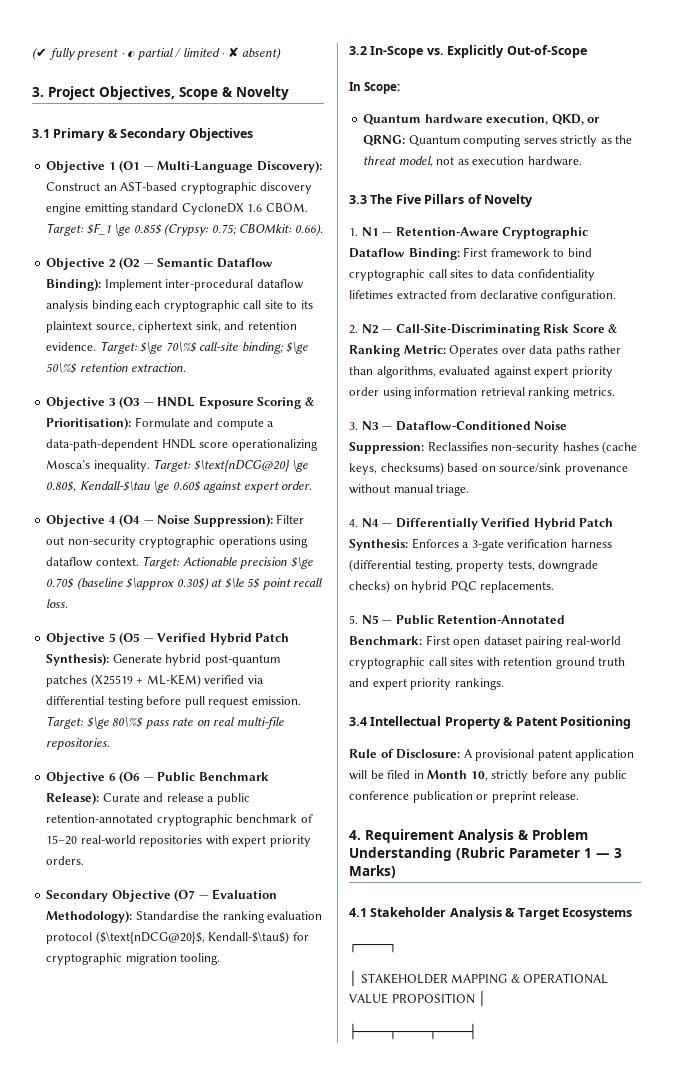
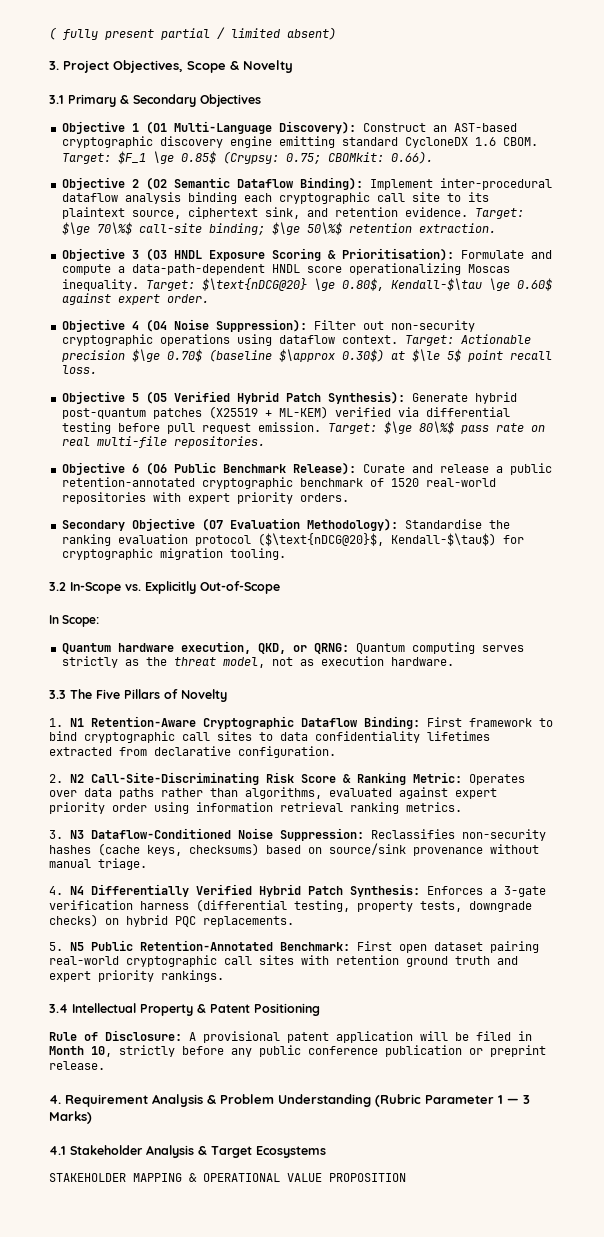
- (✔ fully present · ◐ partial / limited · ✘ absent)
+ ( fully present partial / limited absent)
- Objective 1 (O1 — Multi-Language Discovery): Construct an AST-based cryptographic discovery engine emitting standard CycloneDX 1.6 CBOM.
+ Objective 1 (O1 Multi-Language Discovery): Construct an AST-based cryptographic discovery engine emitting standard CycloneDX 1.6 CBOM.
- Objective 2 (O2 — Semantic Dataflow Binding): Implement inter-procedural dataflow analysis binding each cryptographic call site to its plaintext source, ciphertext sink, and retention evidence.
+ Objective 2 (O2 Semantic Dataflow Binding): Implement inter-procedural dataflow analysis binding each cryptographic call site to its plaintext source, ciphertext sink, and retention evidence.
- Objective 3 (O3 — HNDL Exposure Scoring & Prioritisation): Formulate and compute a data-path-dependent HNDL score operationalizing Mosca’s inequality.
+ Objective 3 (O3 HNDL Exposure Scoring & Prioritisation): Formulate and compute a data-path-dependent HNDL score operationalizing Moscas inequality.
- Objective 4 (O4 — Noise Suppression): Filter out non-security cryptographic operations using dataflow context.
+ Objective 4 (O4 Noise Suppression): Filter out non-security cryptographic operations using dataflow context.
- Objective 5 (O5 — Verified Hybrid Patch Synthesis): Generate hybrid post-quantum patches (X25519 + ML-KEM) verified via differential testing before pull request emission.
+ Objective 5 (O5 Verified Hybrid Patch Synthesis): Generate hybrid post-quantum patches (X25519 + ML-KEM) verified via differential testing before pull request emission.
- Objective 6 (O6 — Public Benchmark Release): Curate and release a public retention-annotated cryptographic benchmark of 15–20 real-world repositories with expert priority orders.
+ Objective 6 (O6 Public Benchmark Release): Curate and release a public retention-annotated cryptographic benchmark of 1520 real-world repositories with expert priority orders.
- Secondary Objective (O7 — Evaluation Methodology): Standardise the ranking evaluation protocol ($\text{nDCG@20}$, Kendall-$\tau$) for cryptographic migration tooling.
+ Secondary Objective (O7 Evaluation Methodology): Standardise the ranking evaluation protocol ($\text{nDCG@20}$, Kendall-$\tau$) for cryptographic migration tooling.
- 1. N1 — Retention-Aware Cryptographic Dataflow Binding: First framework to bind cryptographic call sites to data confidentiality lifetimes extracted from declarative configuration.
+ 1. N1 Retention-Aware Cryptographic Dataflow Binding: First framework to bind cryptographic call sites to data confidentiality lifetimes extracted from declarative configuration.
- 2. N2 — Call-Site-Discriminating Risk Score & Ranking Metric: Operates over data paths rather than algorithms, evaluated against expert priority order using information retrieval ranking metrics.
+ 2. N2 Call-Site-Discriminating Risk Score & Ranking Metric: Operates over data paths rather than algorithms, evaluated against expert priority order using information retrieval ranking metrics.
- 3. N3 — Dataflow-Conditioned Noise Suppression: Reclassifies non-security hashes (cache keys, checksums) based on source/sink provenance without manual triage.
+ 3. N3 Dataflow-Conditioned Noise Suppression: Reclassifies non-security hashes (cache keys, checksums) based on source/sink provenance without manual triage.
- 4. N4 — Differentially Verified Hybrid Patch Synthesis: Enforces a 3-gate verification harness (differential testing, property tests, downgrade checks) on hybrid PQC replacements.
+ 4. N4 Differentially Verified Hybrid Patch Synthesis: Enforces a 3-gate verification harness (differential testing, property tests, downgrade checks) on hybrid PQC replacements.
- 5. N5 — Public Retention-Annotated Benchmark: First open dataset pairing real-world cryptographic call sites with retention ground truth and expert priority rankings.
+ 5. N5 Public Retention-Annotated Benchmark: First open dataset pairing real-world cryptographic call sites with retention ground truth and expert priority rankings.
- ┌────┐
- │ STAKEHOLDER MAPPING & OPERATIONAL VALUE PROPOSITION │
- ├────┬────┬────┤
+ STAKEHOLDER MAPPING & OPERATIONAL VALUE PROPOSITION

